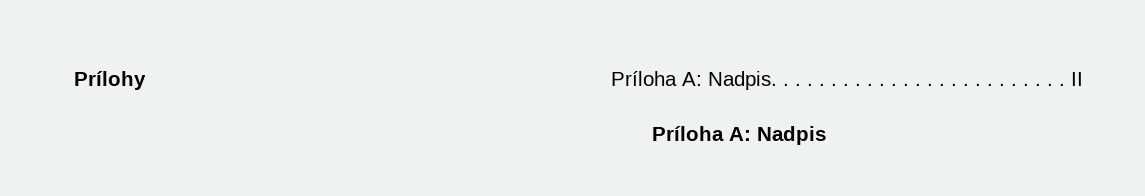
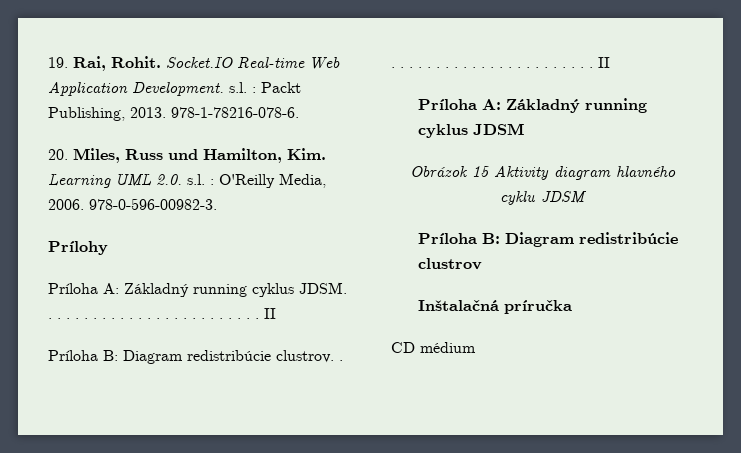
+ 19. Rai, Rohit. Socket.IO Real-time Web Application Development. s.l. : Packt Publishing, 2013. 978-1-78216-078-6.
+ 20. Miles, Russ und Hamilton, Kim. Learning UML 2.0. s.l. : O'Reilly Media, 2006. 978-0-596-00982-3.
  Prílohy
- Príloha A: Nadpis. . . . . . . . . . . . . . . . . . . . . . . . .
+ Príloha A: Základný running cyklus JDSM. . . . . . . . . . . . . . . . . . . . . . . . . II
+ Príloha B: Diagram redistribúcie clustrov. . . . . . . . . . . . . . . . . . . . . . . . .
- Príloha A: Nadpis
+ Príloha A: Základný running cyklus JDSM
+ Obrázok 15 Aktivity diagram hlavného cyklu JDSM
+ Príloha B: Diagram redistribúcie clustrov
+ Inštalačná príručka
+ CD médium

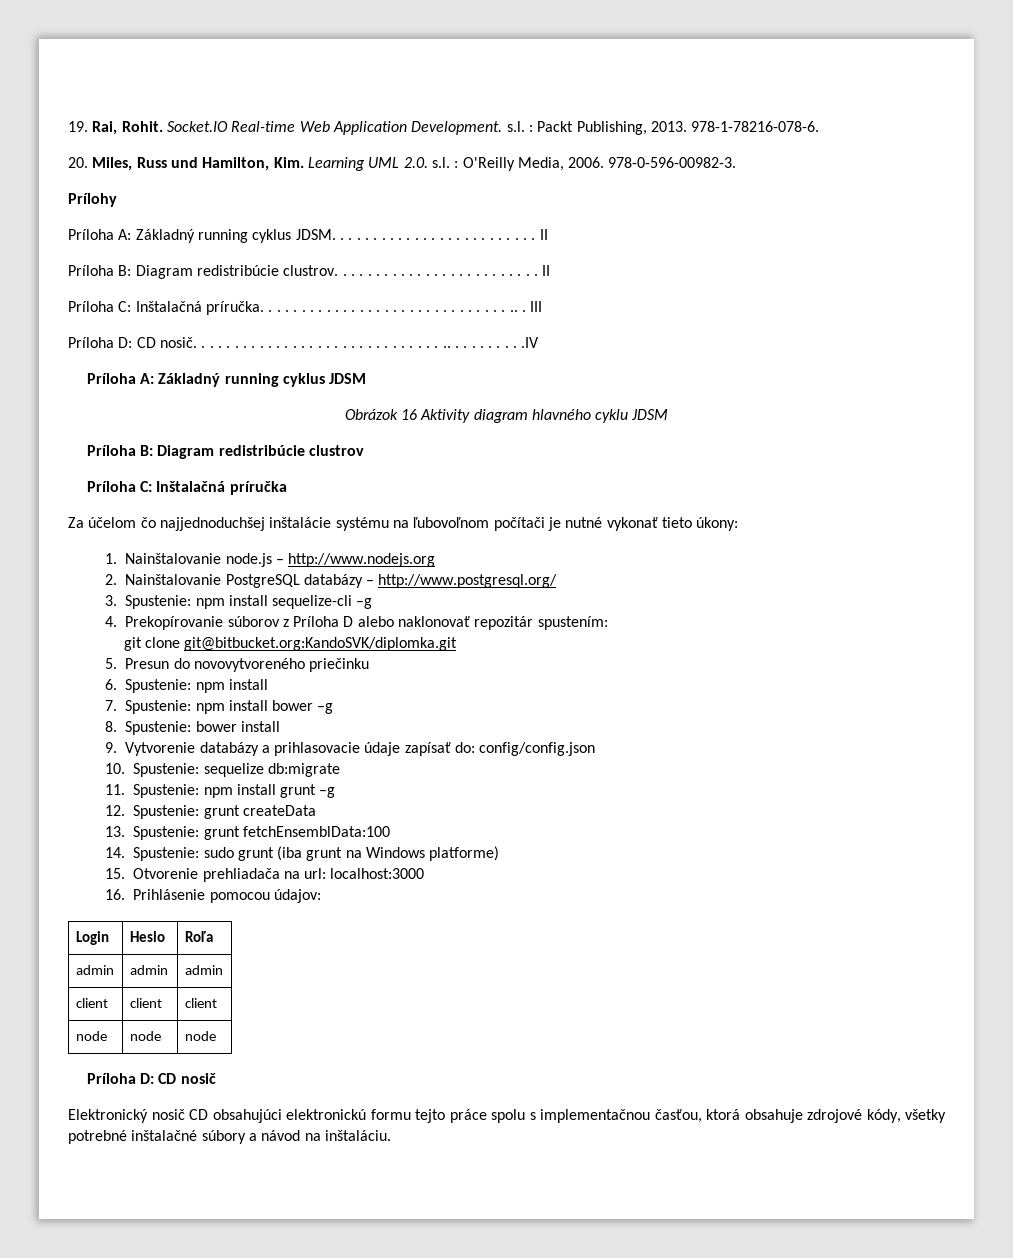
+ Príloha C: Inštalačná príručka. . . . . . . . . . . . . . . . . . . . . . . . . . . . . . .. . III
+ Príloha D: CD nosič. . . . . . . . . . . . . . . . . . . . . . . . . . . . . . .. . . . . . . . . .IV
- Obrázok 15 Aktivity diagram hlavného cyklu JDSM
+ Obrázok 16 Aktivity diagram hlavného cyklu JDSM
- Inštalačná príručka
+ Príloha C: Inštalačná príručka
- CD médium
+ Za účelom čo najjednoduchšej inštalácie systému na ľubovoľnom počítači je nutné vykonať tieto úkony:
+ 1. Nainštalovanie node.js – http://www.nodejs.org
+ 2. Nainštalovanie PostgreSQL databázy – http://www.postgresql.org/
+ 3. Spustenie: npm install sequelize-cli –g
+ 4. Prekopírovanie súborov z Príloha D alebo naklonovať repozitár spustením:
+ git clone git@bitbucket.org:KandoSVK/diplomka.git
+ 5. Presun do novovytvoreného priečinku
+ 6. Spustenie: npm install
+ 7. Spustenie: npm install bower –g
+ 8. Spustenie: bower install
+ 9. Vytvorenie databázy a prihlasovacie údaje zapísať do: config/config.json
+ 10. Spustenie: sequelize db:migrate
+ 11. Spustenie: npm install grunt –g
+ 12. Spustenie: grunt createData
+ 13. Spustenie: grunt fetchEnsemblData:100
+ 14. Spustenie: sudo grunt (iba grunt na Windows platforme)
+ 15. Otvorenie prehliadača na url: localhost:3000
+ 16. Prihlásenie pomocou údajov:
+ Login | Heslo | Roľa
+ admin | admin | admin
+ client | client | client
+ node | node | node
+ Príloha D: CD nosič
+ Elektronický nosič CD obsahujúci elektronickú formu tejto práce spolu s implementačnou časťou, ktorá obsahuje zdrojové kódy, všetky potrebné inštalačné súbory a návod na inštaláciu.

